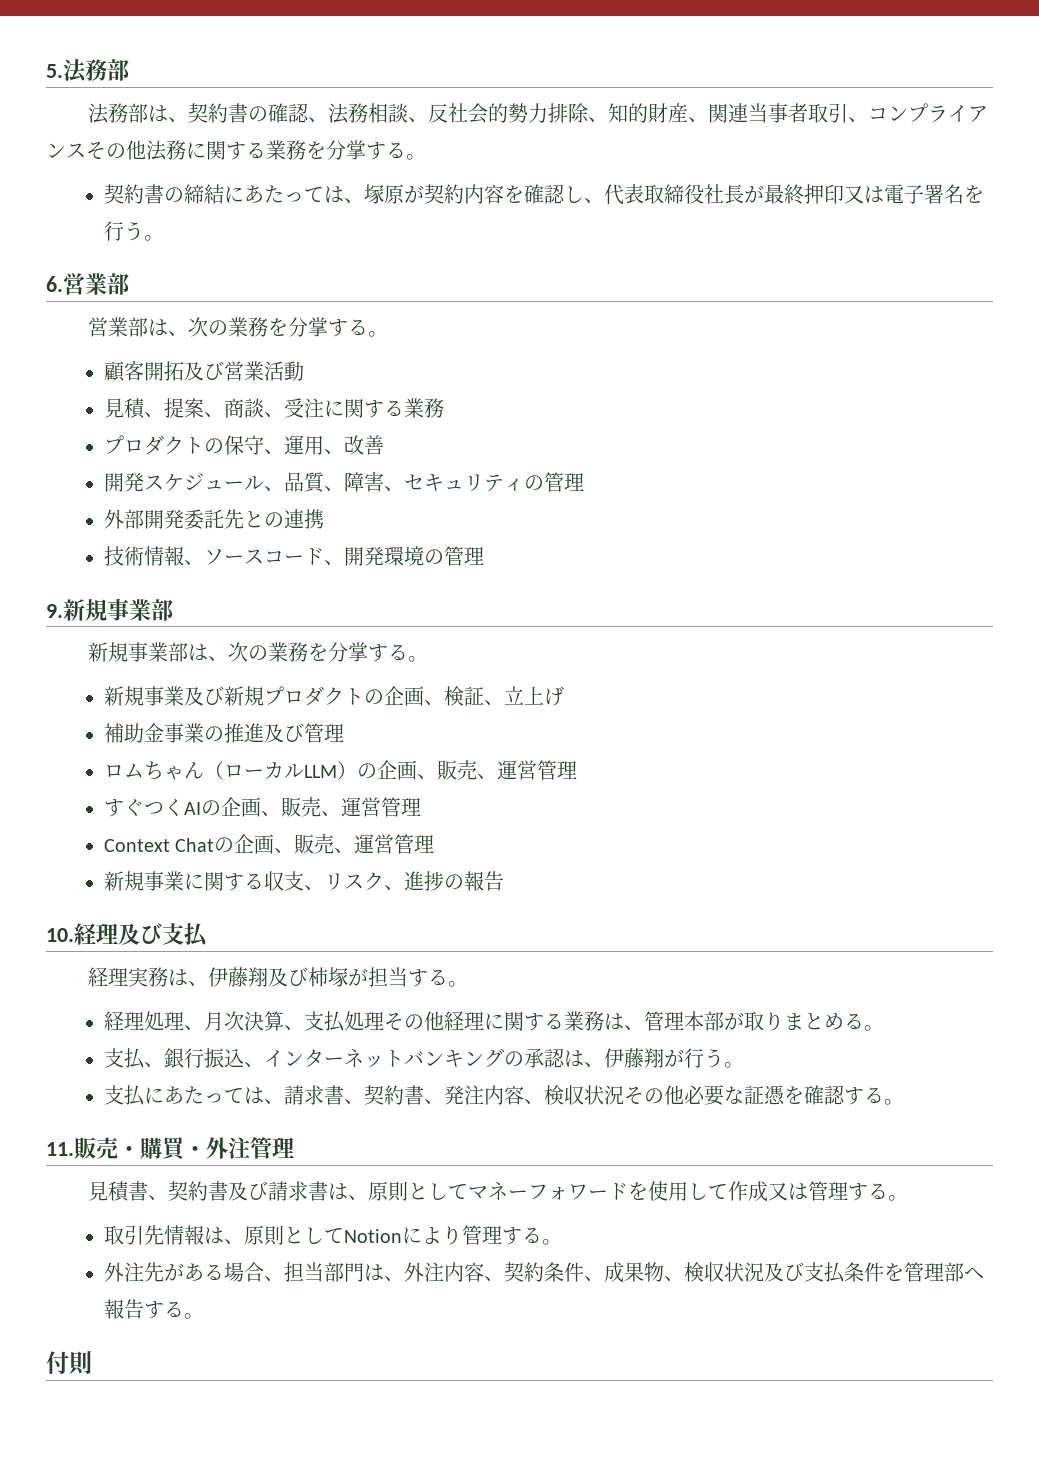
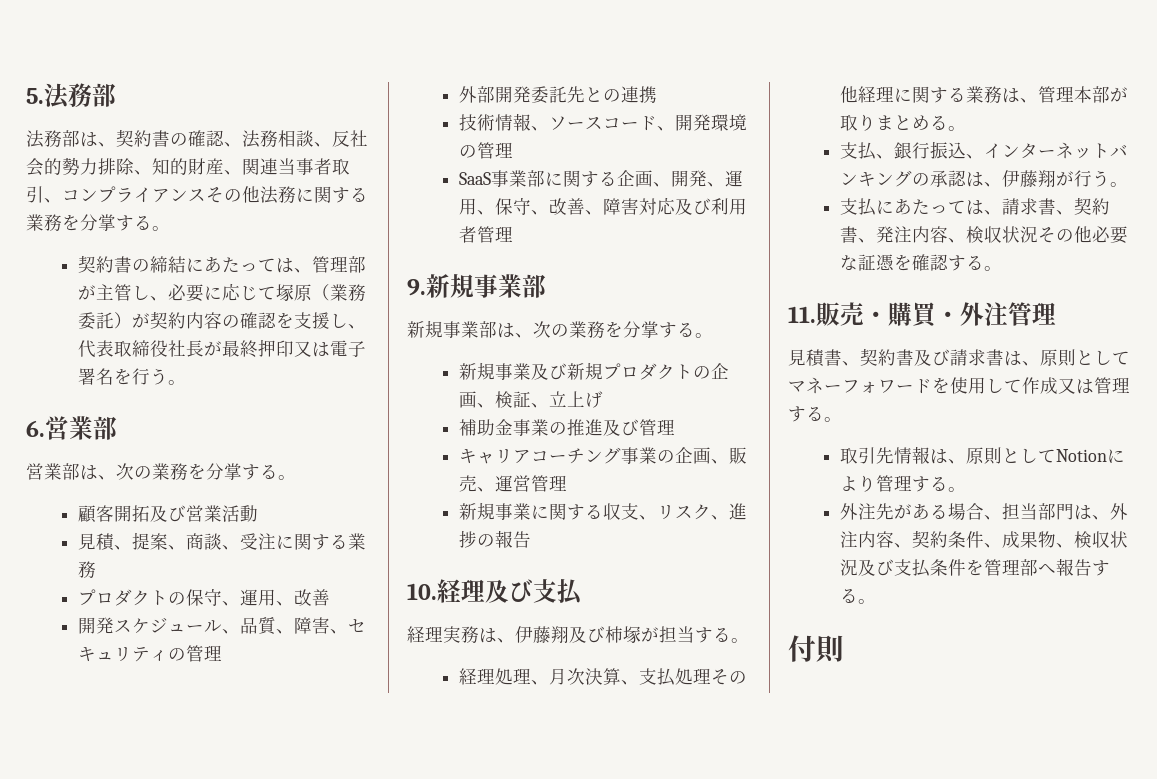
- 契約書の締結にあたっては、塚原が契約内容を確認し、代表取締役社長が最終押印又は電子署名を行う。
+ 契約書の締結にあたっては、管理部が主管し、必要に応じて塚原（業務委託）が契約内容の確認を支援し、代表取締役社長が最終押印又は電子署名を行う。
+ SaaS事業部に関する企画、開発、運用、保守、改善、障害対応及び利用者管理
- ロムちゃん（ローカルLLM）の企画、販売、運営管理
- すぐつくAIの企画、販売、運営管理
- Context Chatの企画、販売、運営管理
+ キャリアコーチング事業の企画、販売、運営管理

